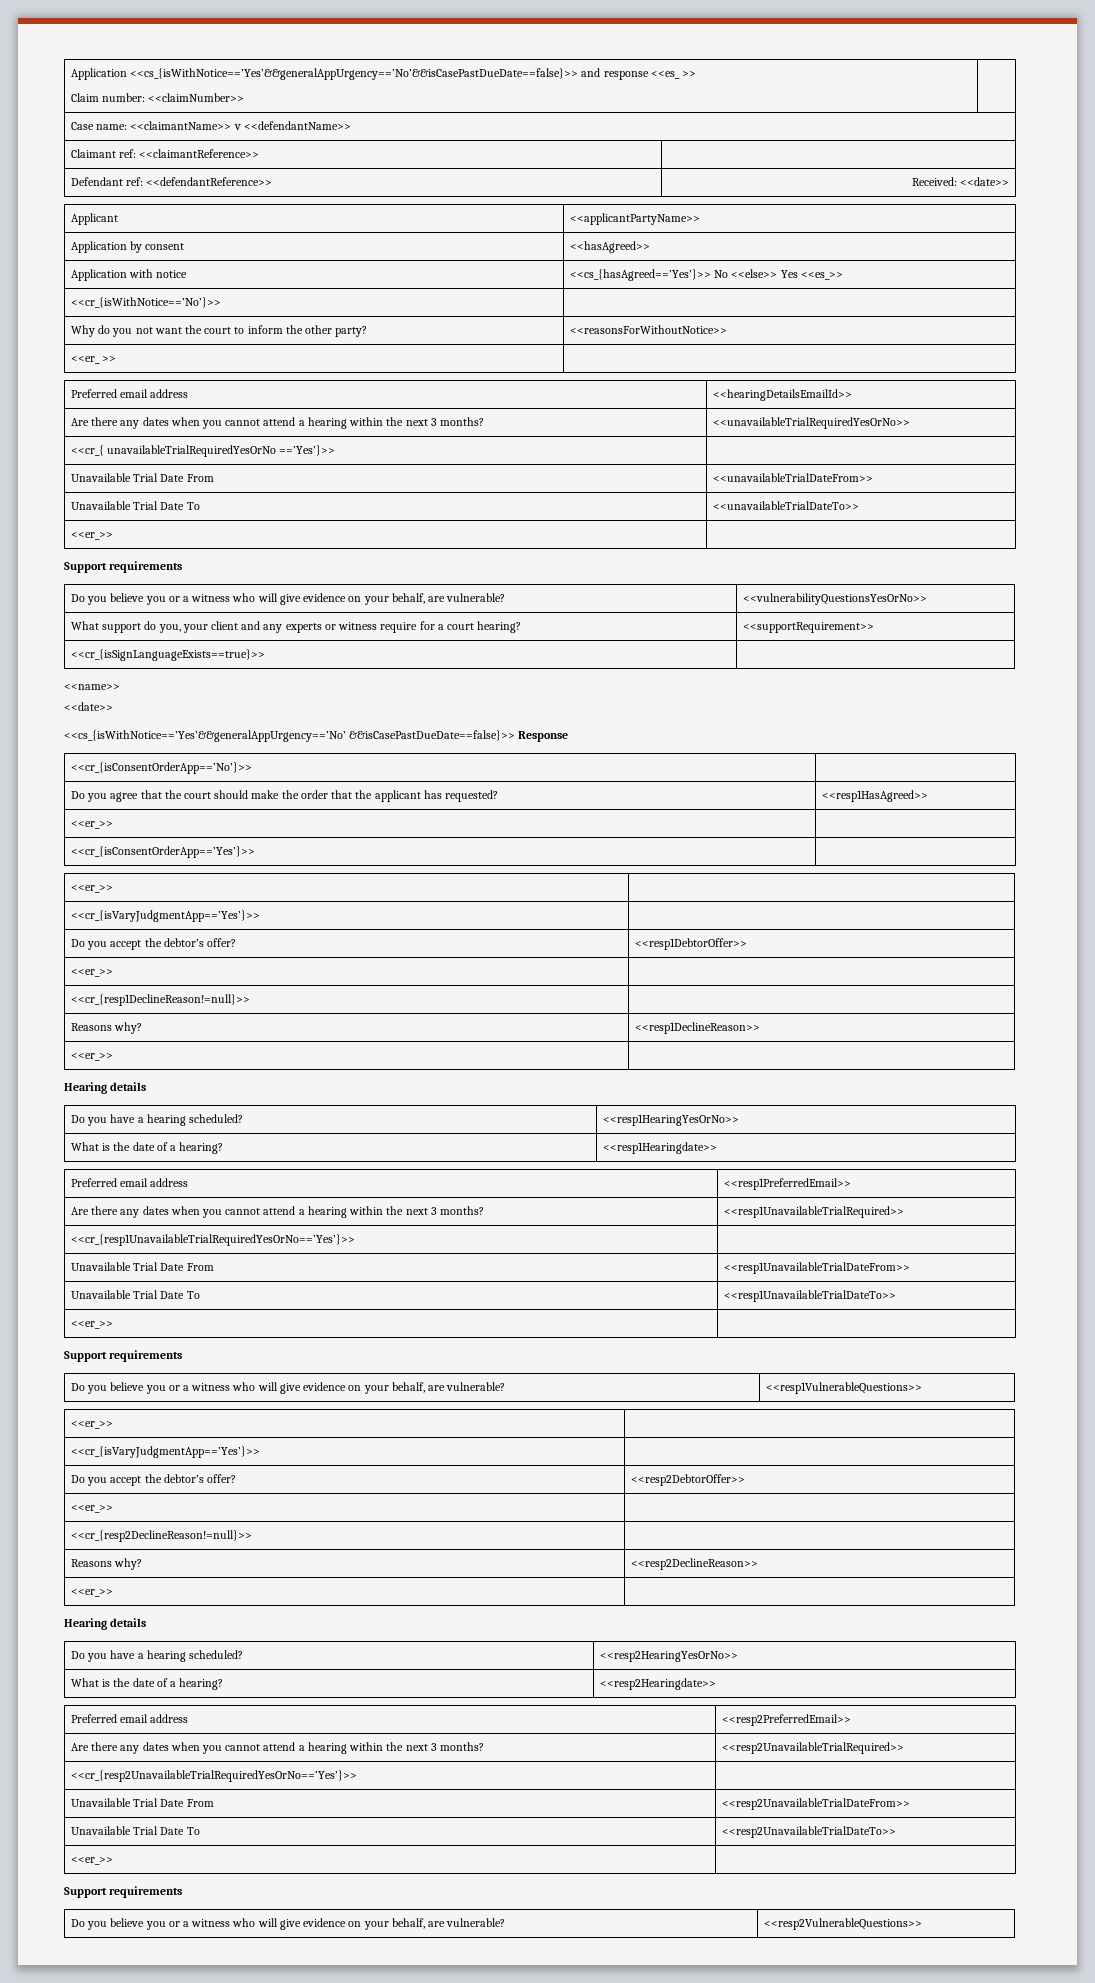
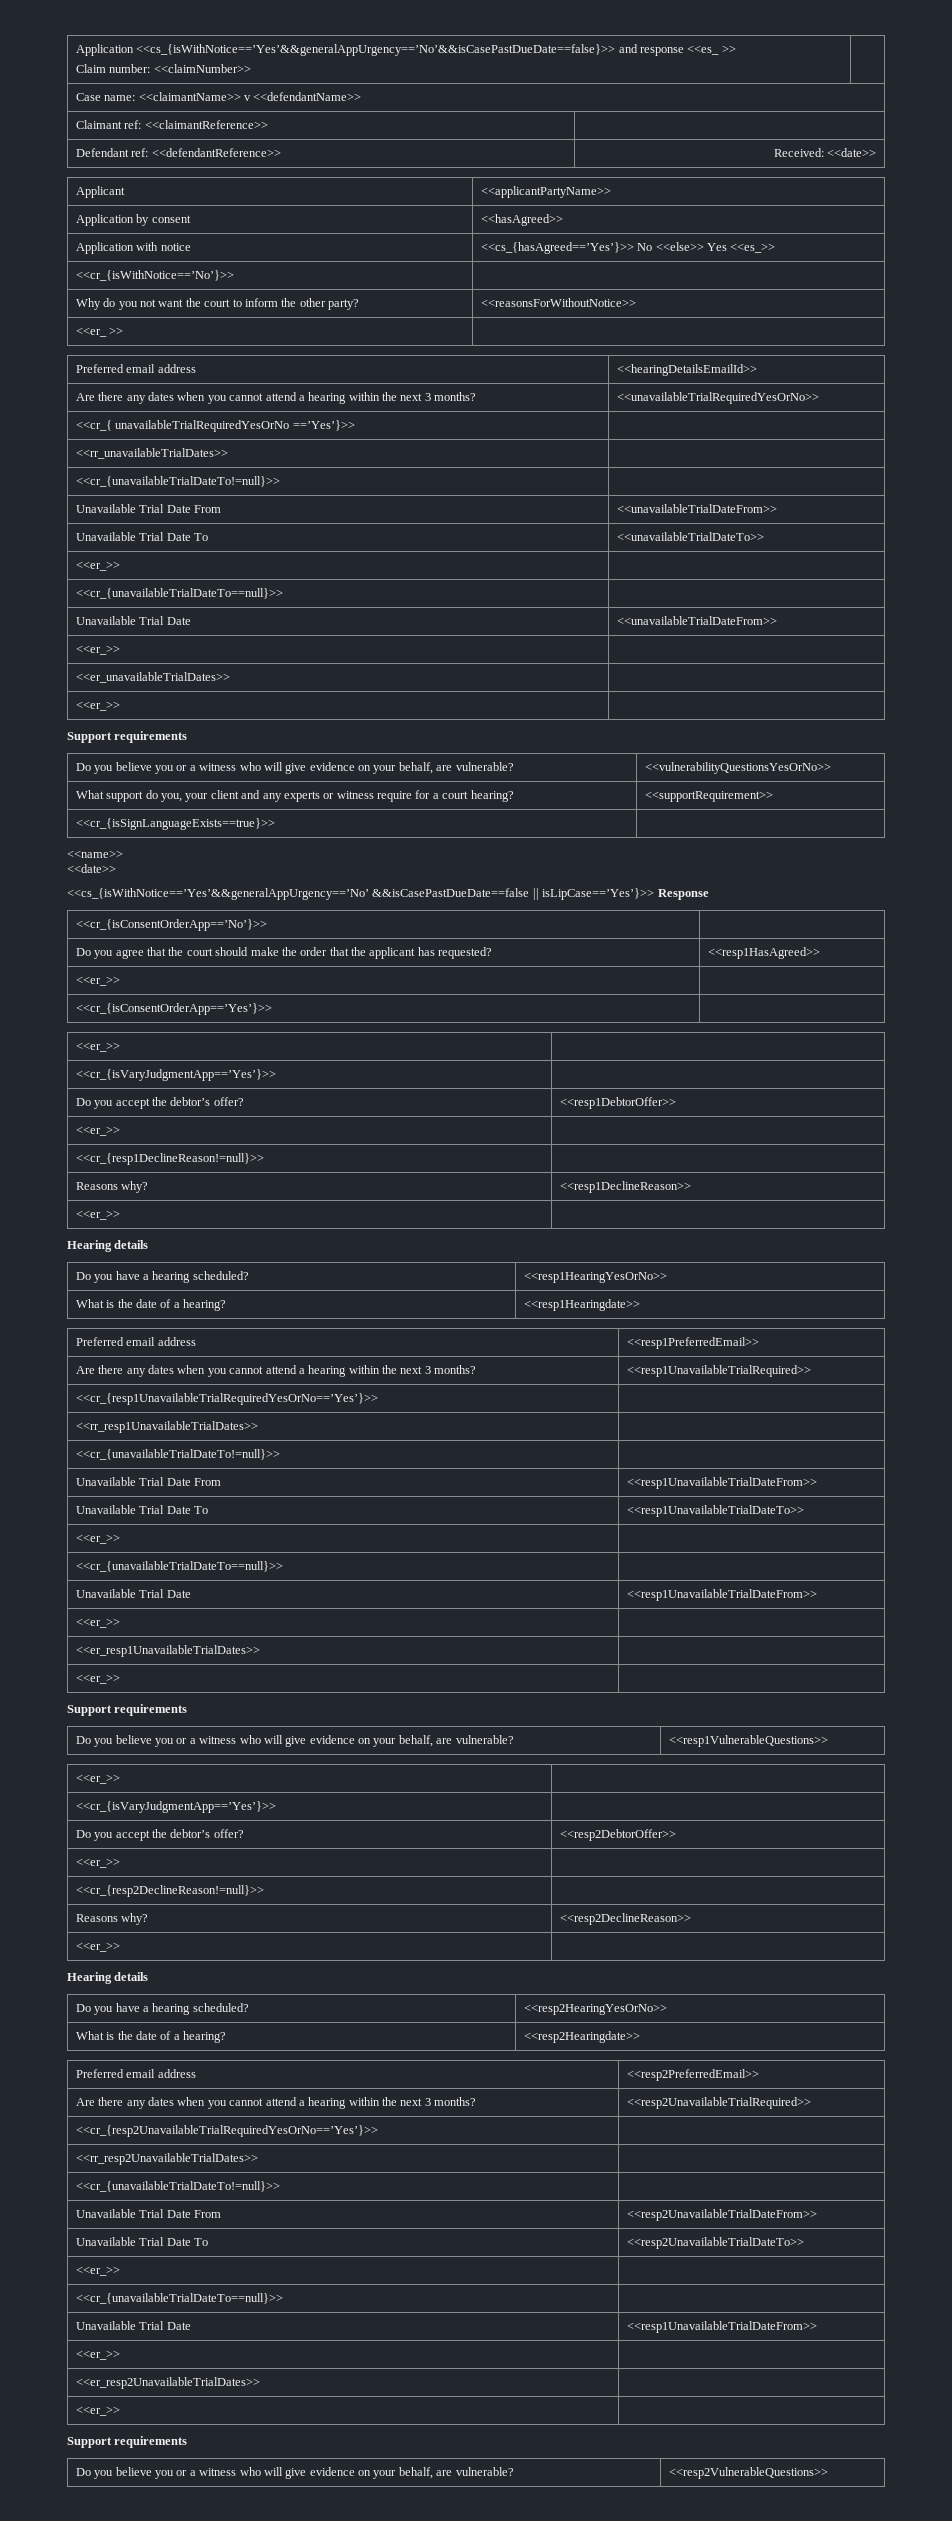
+ <<rr_unavailableTrialDates>> |
+ <<cr_{unavailableTrialDateTo!=null}>> |
  Unavailable Trial Date To | <<unavailableTrialDateTo>>
+ <<er_>> |
+ <<cr_{unavailableTrialDateTo==null}>> |
+ Unavailable Trial Date | <<unavailableTrialDateFrom>>
+ <<er_>> |
+ <<er_unavailableTrialDates>> |
- <<cs_{isWithNotice==’Yes’&&generalAppUrgency==’No’ &&isCasePastDueDate==false}>> Response
+ <<cs_{isWithNotice==’Yes’&&generalAppUrgency==’No’ &&isCasePastDueDate==false || isLipCase==’Yes’}>> Response
+ <<rr_resp1UnavailableTrialDates>> |
+ <<cr_{unavailableTrialDateTo!=null}>> |
  Unavailable Trial Date To | <<resp1UnavailableTrialDateTo>>
+ <<er_>> |
+ <<cr_{unavailableTrialDateTo==null}>> |
+ Unavailable Trial Date | <<resp1UnavailableTrialDateFrom>>
+ <<er_>> |
+ <<er_resp1UnavailableTrialDates>> |
+ <<rr_resp2UnavailableTrialDates>> |
+ <<cr_{unavailableTrialDateTo!=null}>> |
  Unavailable Trial Date To | <<resp2UnavailableTrialDateTo>>
+ <<er_>> |
+ <<cr_{unavailableTrialDateTo==null}>> |
+ Unavailable Trial Date | <<resp1UnavailableTrialDateFrom>>
+ <<er_>> |
+ <<er_resp2UnavailableTrialDates>> |

